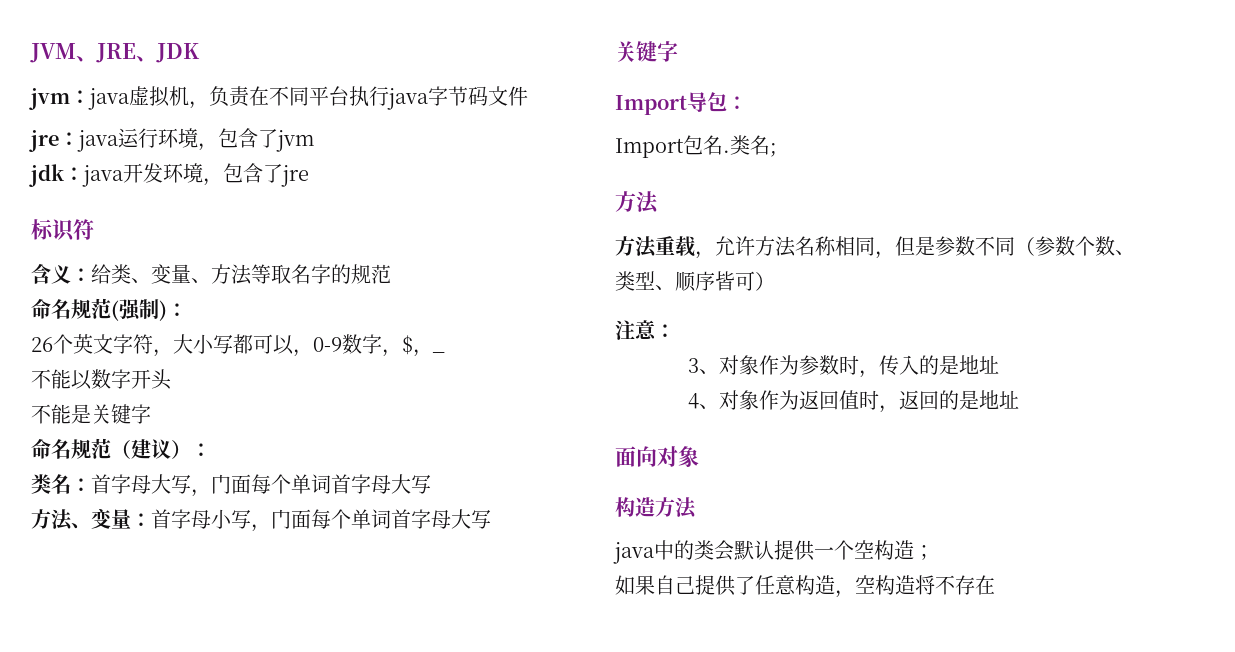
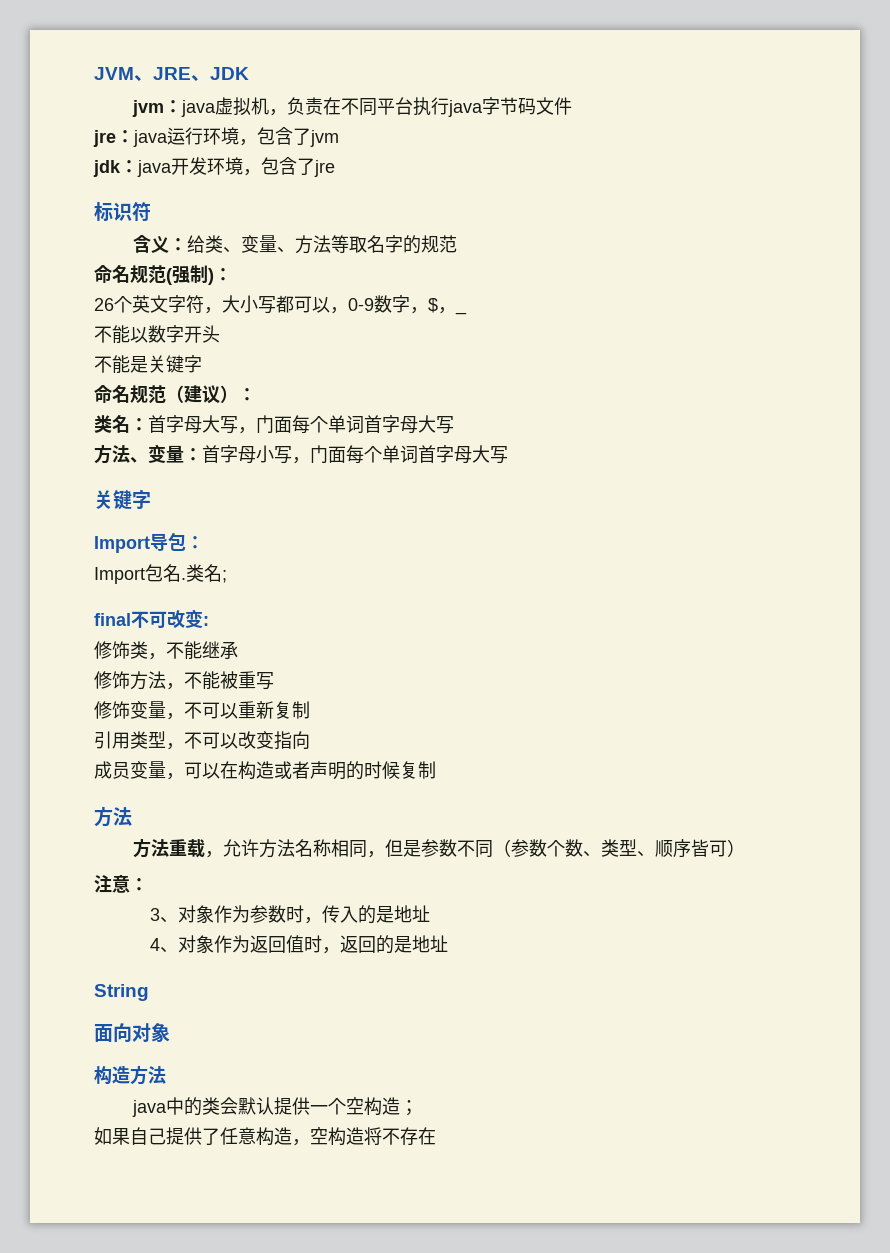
+ final不可改变:
+ 修饰类，不能继承
+ 修饰方法，不能被重写
+ 修饰变量，不可以重新复制
+ 引用类型，不可以改变指向
+ 成员变量，可以在构造或者声明的时候复制
+ String

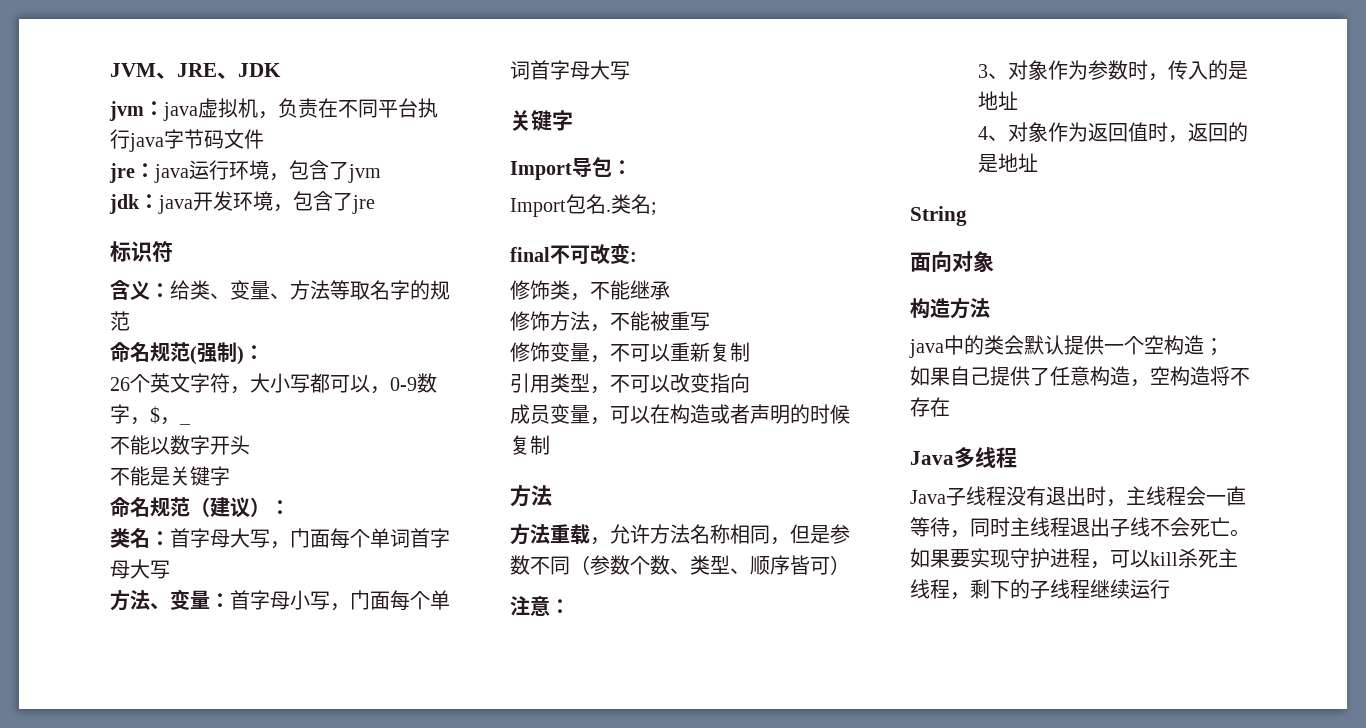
+ Java多线程
+ Java子线程没有退出时，主线程会一直等待，同时主线程退出子线不会死亡。如果要实现守护进程，可以kill杀死主线程，剩下的子线程继续运行

